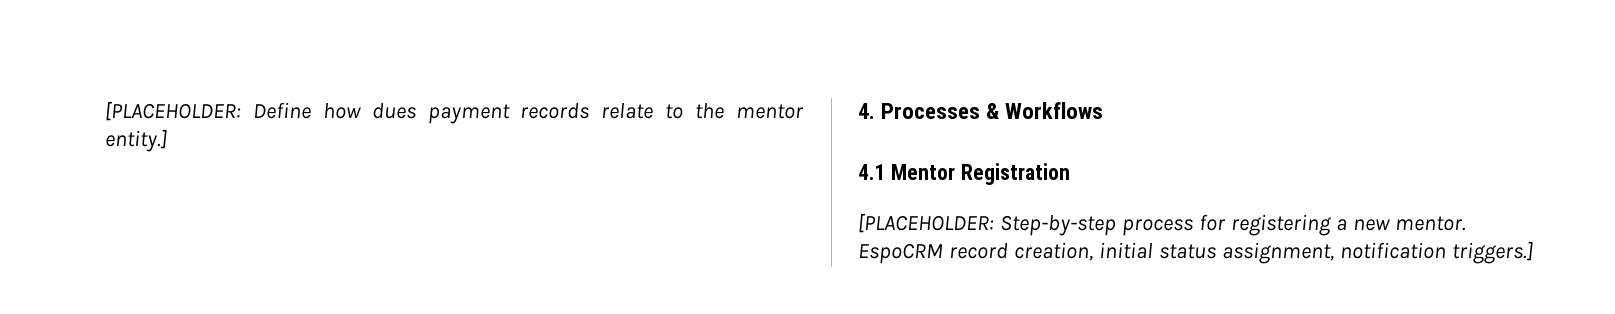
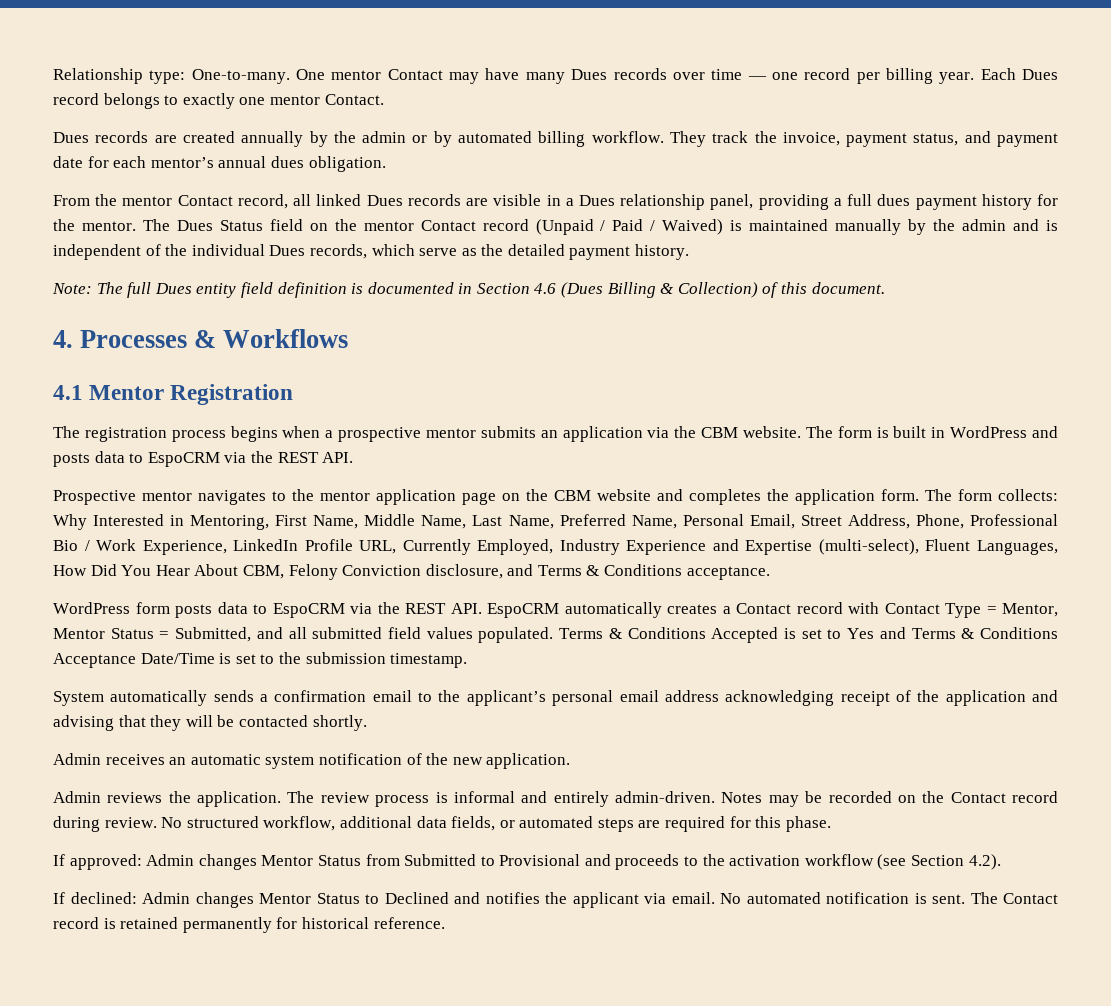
- [PLACEHOLDER: Define how dues payment records relate to the mentor entity.]
+ Relationship type: One-to-many. One mentor Contact may have many Dues records over time — one record per billing year. Each Dues record belongs to exactly one mentor Contact.
+ Dues records are created annually by the admin or by automated billing workflow. They track the invoice, payment status, and payment date for each mentor’s annual dues obligation.
+ From the mentor Contact record, all linked Dues records are visible in a Dues relationship panel, providing a full dues payment history for the mentor. The Dues Status field on the mentor Contact record (Unpaid / Paid / Waived) is maintained manually by the admin and is independent of the individual Dues records, which serve as the detailed payment history.
+ Note: The full Dues entity field definition is documented in Section 4.6 (Dues Billing & Collection) of this document.
- [PLACEHOLDER: Step-by-step process for registering a new mentor. EspoCRM record creation, initial status assignment, notification triggers.]
+ The registration process begins when a prospective mentor submits an application via the CBM website. The form is built in WordPress and posts data to EspoCRM via the REST API.
+ Prospective mentor navigates to the mentor application page on the CBM website and completes the application form. The form collects: Why Interested in Mentoring, First Name, Middle Name, Last Name, Preferred Name, Personal Email, Street Address, Phone, Professional Bio / Work Experience, LinkedIn Profile URL, Currently Employed, Industry Experience and Expertise (multi-select), Fluent Languages, How Did You Hear About CBM, Felony Conviction disclosure, and Terms & Conditions acceptance.
+ WordPress form posts data to EspoCRM via the REST API. EspoCRM automatically creates a Contact record with Contact Type = Mentor, Mentor Status = Submitted, and all submitted field values populated. Terms & Conditions Accepted is set to Yes and Terms & Conditions Acceptance Date/Time is set to the submission timestamp.
+ System automatically sends a confirmation email to the applicant’s personal email address acknowledging receipt of the application and advising that they will be contacted shortly.
+ Admin receives an automatic system notification of the new application.
+ Admin reviews the application. The review process is informal and entirely admin-driven. Notes may be recorded on the Contact record during review. No structured workflow, additional data fields, or automated steps are required for this phase.
+ If approved: Admin changes Mentor Status from Submitted to Provisional and proceeds to the activation workflow (see Section 4.2).
+ If declined: Admin changes Mentor Status to Declined and notifies the applicant via email. No automated notification is sent. The Contact record is retained permanently for historical reference.

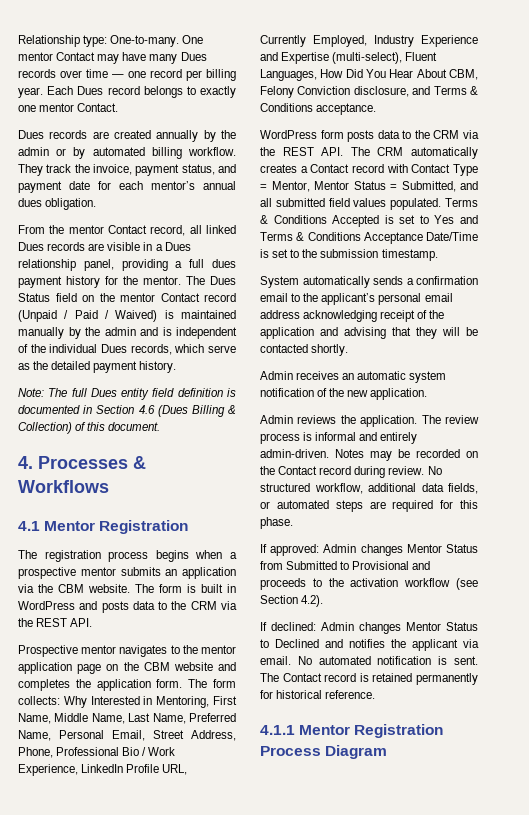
- The form is built in WordPress and posts data to EspoCRM via the REST API.
+ The form is built in WordPress and posts data to the CRM via the REST API.
- WordPress form posts data to EspoCRM via the REST API. EspoCRM automatically creates a Contact record with Contact Type = Mentor, Mentor Status = Submitted, and all submitted field values populated.
+ WordPress form posts data to the CRM via the REST API. The CRM automatically creates a Contact record with Contact Type = Mentor, Mentor Status = Submitted, and all submitted field values populated.
+ 4.1.1 Mentor Registration Process Diagram

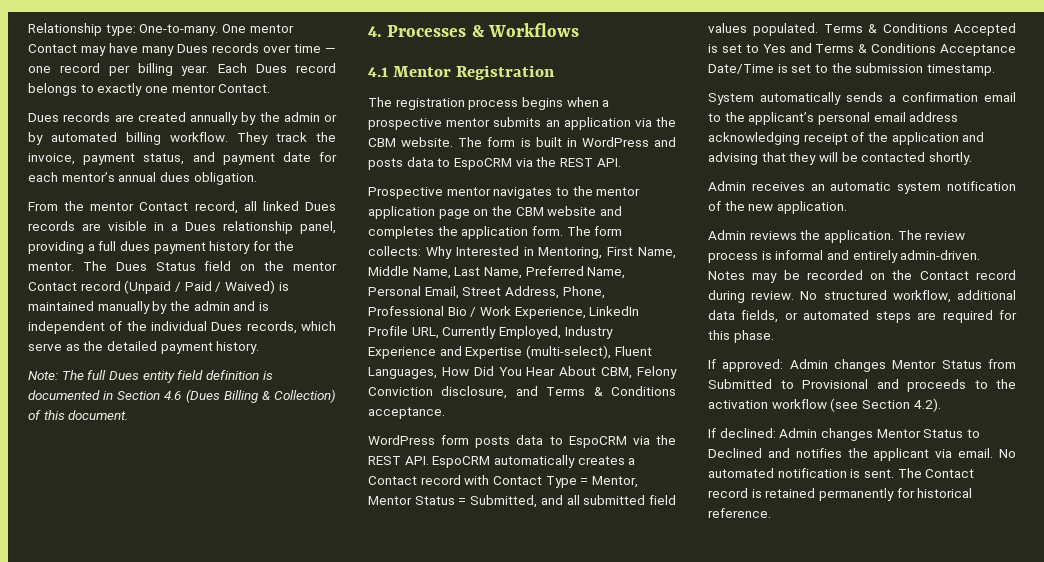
- The form is built in WordPress and posts data to the CRM via the REST API.
+ The form is built in WordPress and posts data to EspoCRM via the REST API.
- WordPress form posts data to the CRM via the REST API. The CRM automatically creates a Contact record with Contact Type = Mentor, Mentor Status = Submitted, and all submitted field values populated.
+ WordPress form posts data to EspoCRM via the REST API. EspoCRM automatically creates a Contact record with Contact Type = Mentor, Mentor Status = Submitted, and all submitted field values populated.
- 4.1.1 Mentor Registration Process Diagram

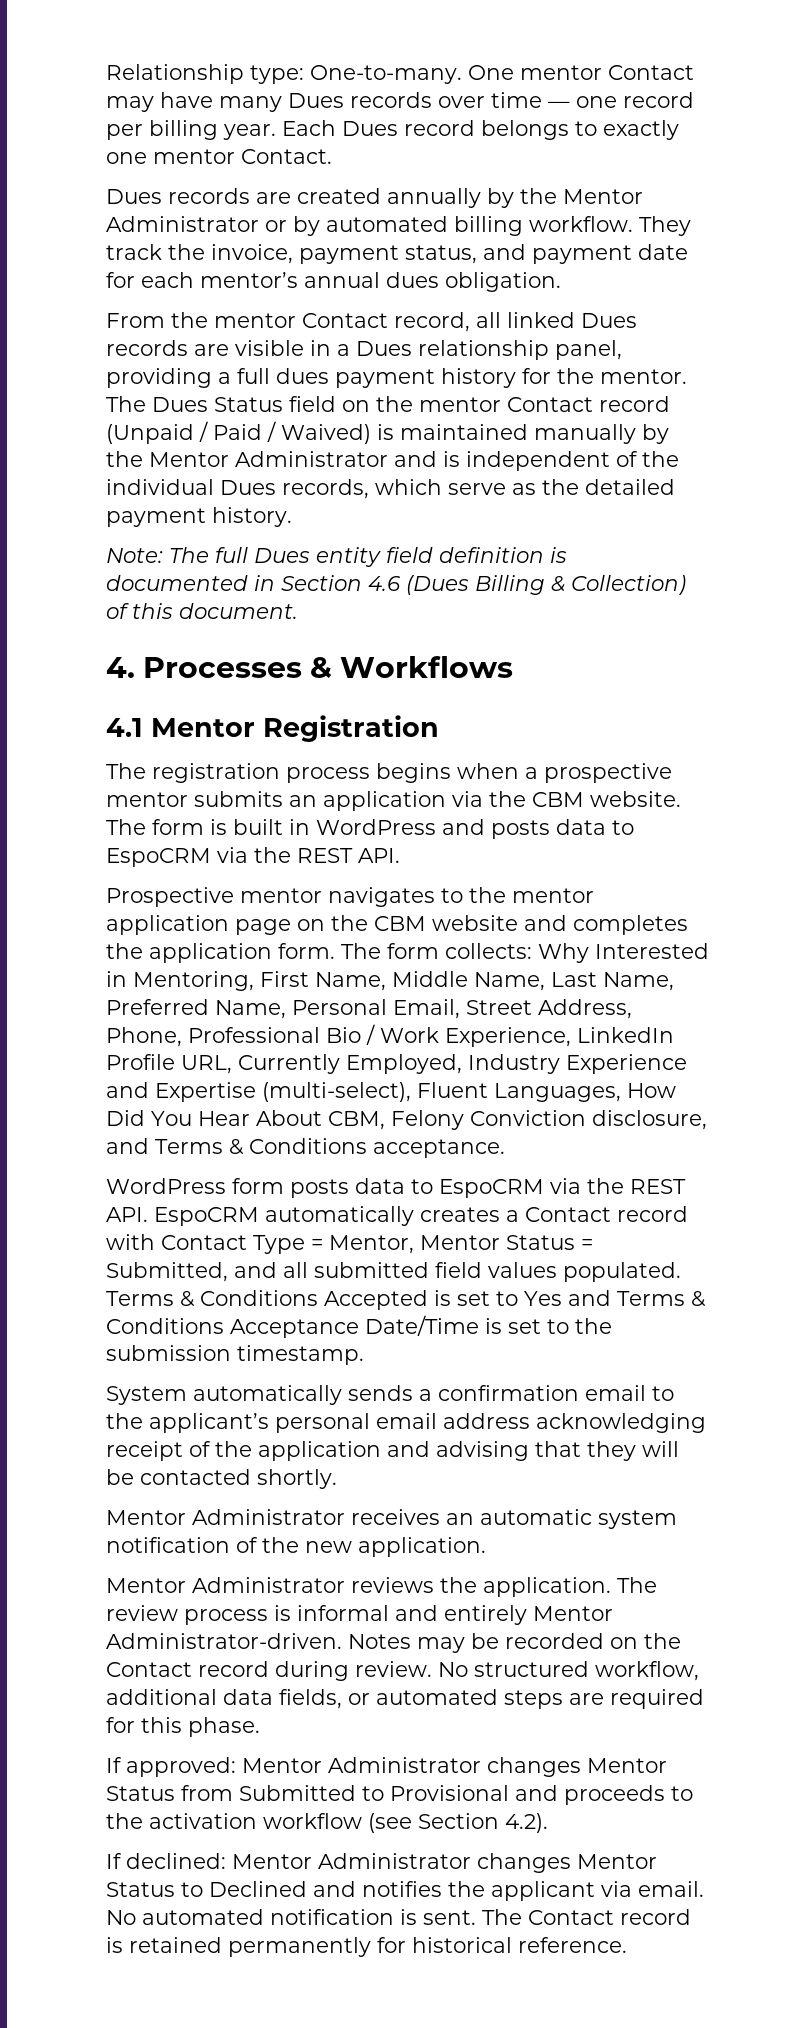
- Dues records are created annually by the admin or by automated billing workflow.
+ Dues records are created annually by the Mentor Administrator or by automated billing workflow.
- The Dues Status field on the mentor Contact record (Unpaid / Paid / Waived) is maintained manually by the admin and is independent of the individual Dues records, which serve as the detailed payment history.
+ The Dues Status field on the mentor Contact record (Unpaid / Paid / Waived) is maintained manually by the Mentor Administrator and is independent of the individual Dues records, which serve as the detailed payment history.
- Admin receives an automatic system notification of the new application.
+ Mentor Administrator receives an automatic system notification of the new application.
- Admin reviews the application.
+ Mentor Administrator reviews the application.
- The review process is informal and entirely admin-driven.
+ The review process is informal and entirely Mentor Administrator-driven.
- If approved: Admin changes Mentor Status from Submitted to Provisional and proceeds to the activation workflow (see Section 4.2).
+ If approved: Mentor Administrator changes Mentor Status from Submitted to Provisional and proceeds to the activation workflow (see Section 4.2).
- If declined: Admin changes Mentor Status to Declined and notifies the applicant via email.
+ If declined: Mentor Administrator changes Mentor Status to Declined and notifies the applicant via email.

